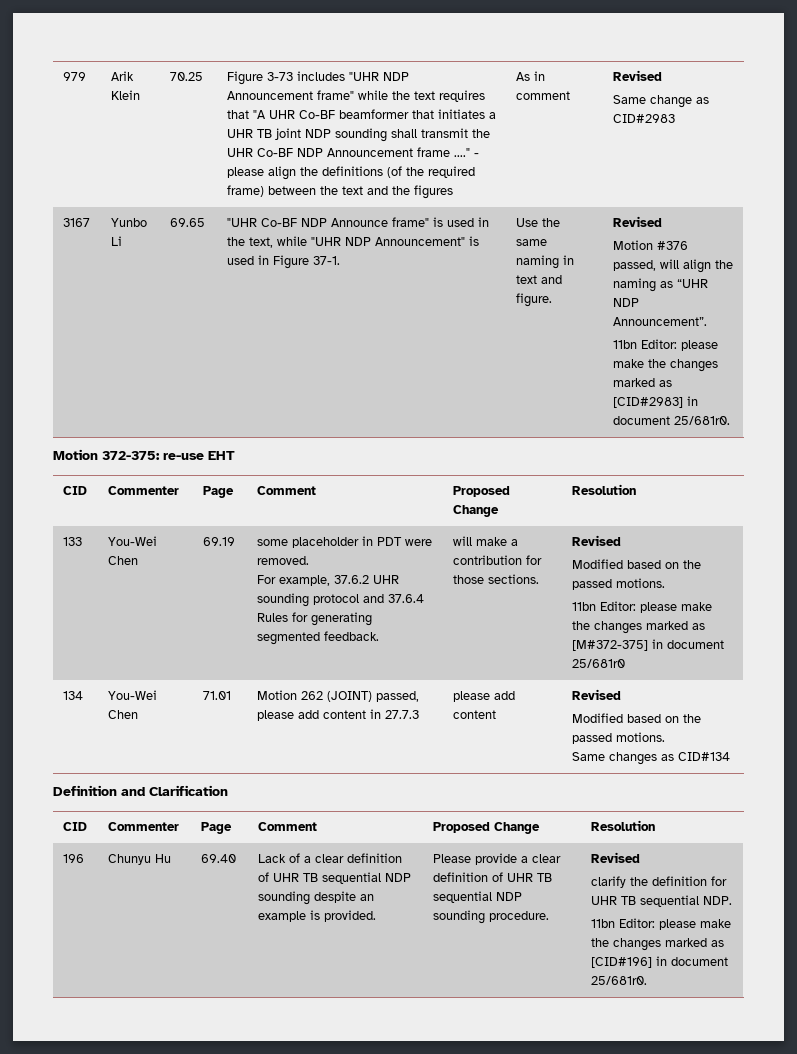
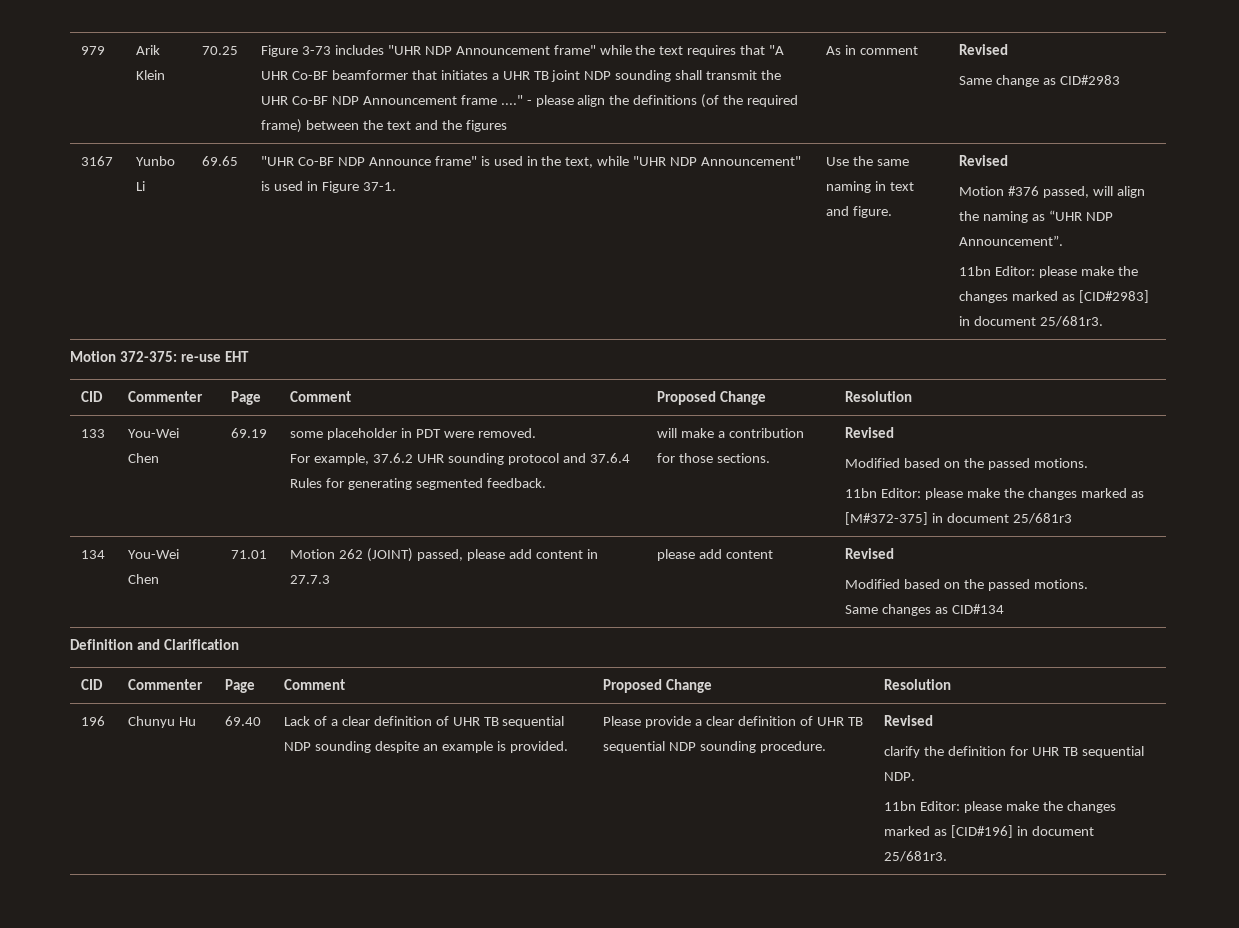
- 11bn Editor: please make the changes marked as [CID#2983] in document 25/681r0.
+ 11bn Editor: please make the changes marked as [CID#2983] in document 25/681r3.
- 11bn Editor: please make the changes marked as [M#372-375] in document 25/681r0
+ 11bn Editor: please make the changes marked as [M#372-375] in document 25/681r3
- 11bn Editor: please make the changes marked as [CID#196] in document 25/681r0.
+ 11bn Editor: please make the changes marked as [CID#196] in document 25/681r3.

